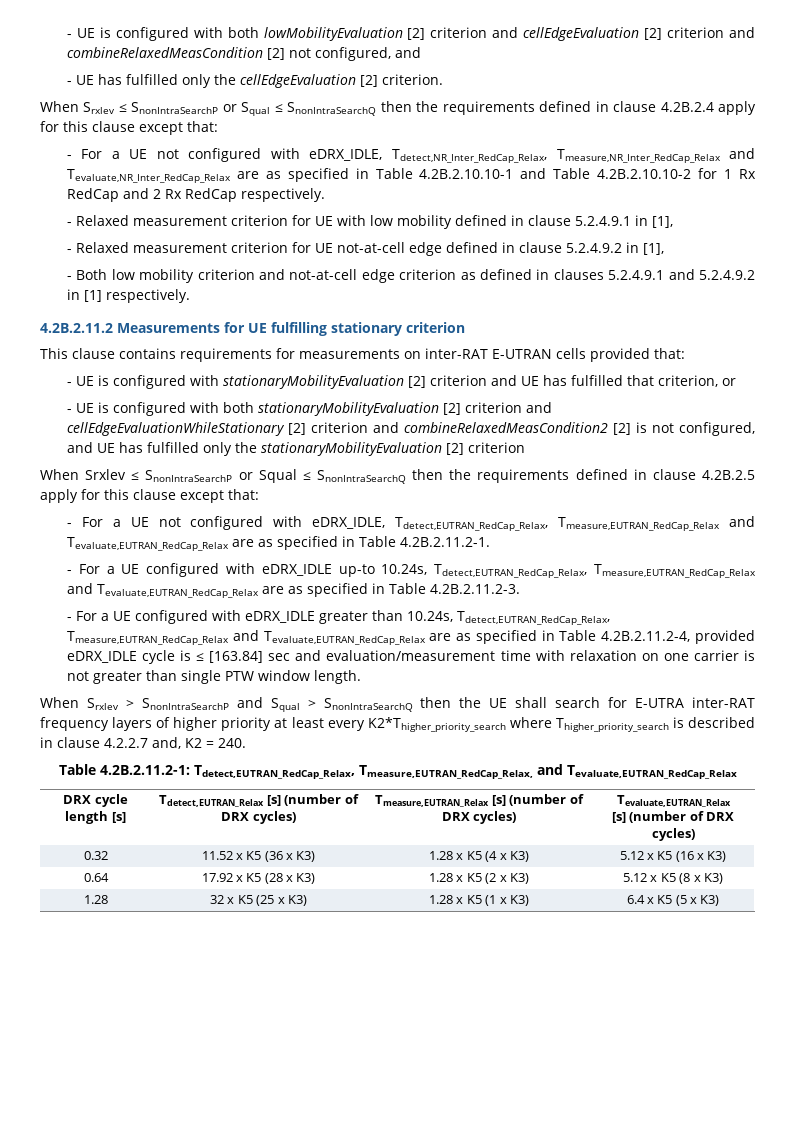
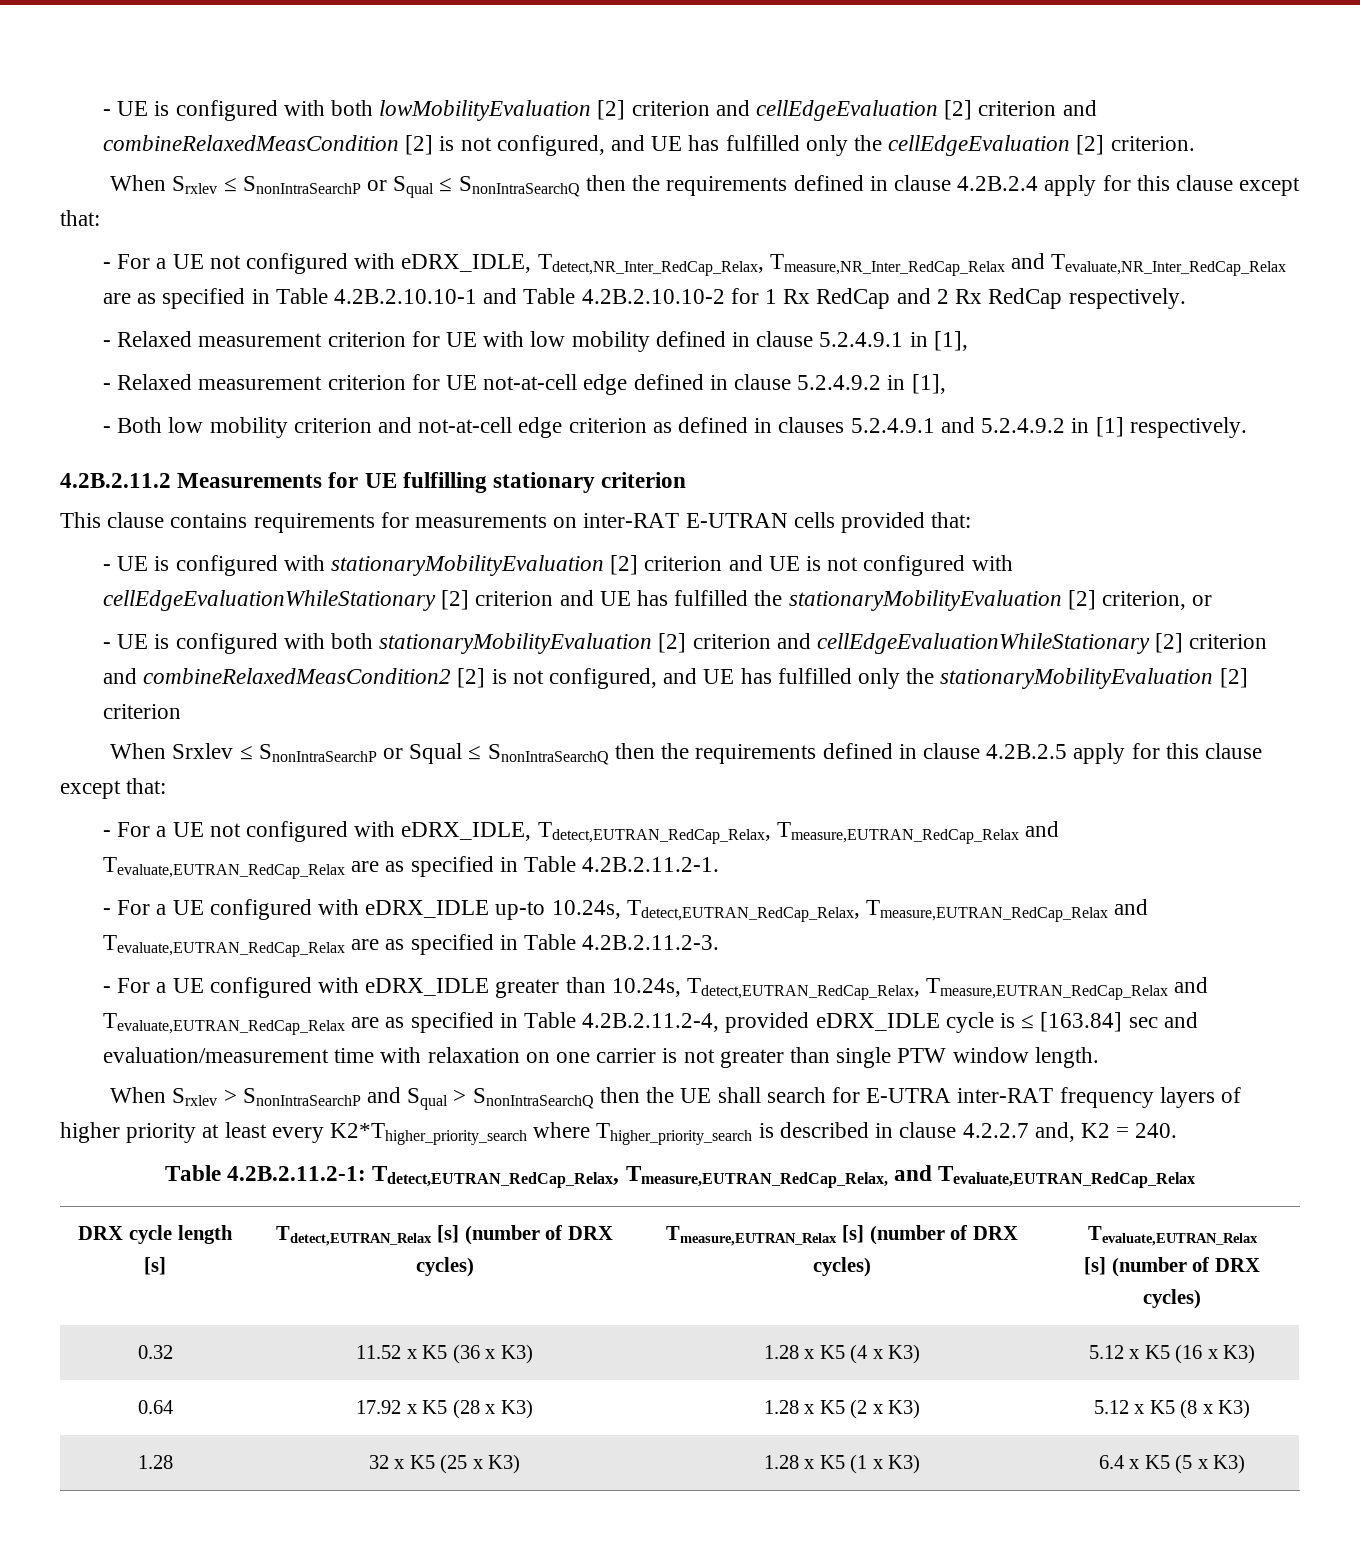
- - UE is configured with both lowMobilityEvaluation [2] criterion and cellEdgeEvaluation [2] criterion and combineRelaxedMeasCondition [2] not configured, and
- - UE has fulfilled only the cellEdgeEvaluation [2] criterion.
+ - UE is configured with both lowMobilityEvaluation [2] criterion and cellEdgeEvaluation [2] criterion and combineRelaxedMeasCondition [2] is not configured, and UE has fulfilled only the cellEdgeEvaluation [2] criterion.
- - UE is configured with stationaryMobilityEvaluation [2] criterion and UE has fulfilled that criterion, or
+ - UE is configured with stationaryMobilityEvaluation [2] criterion and UE is not configured with cellEdgeEvaluationWhileStationary [2] criterion and UE has fulfilled the stationaryMobilityEvaluation [2] criterion, or

